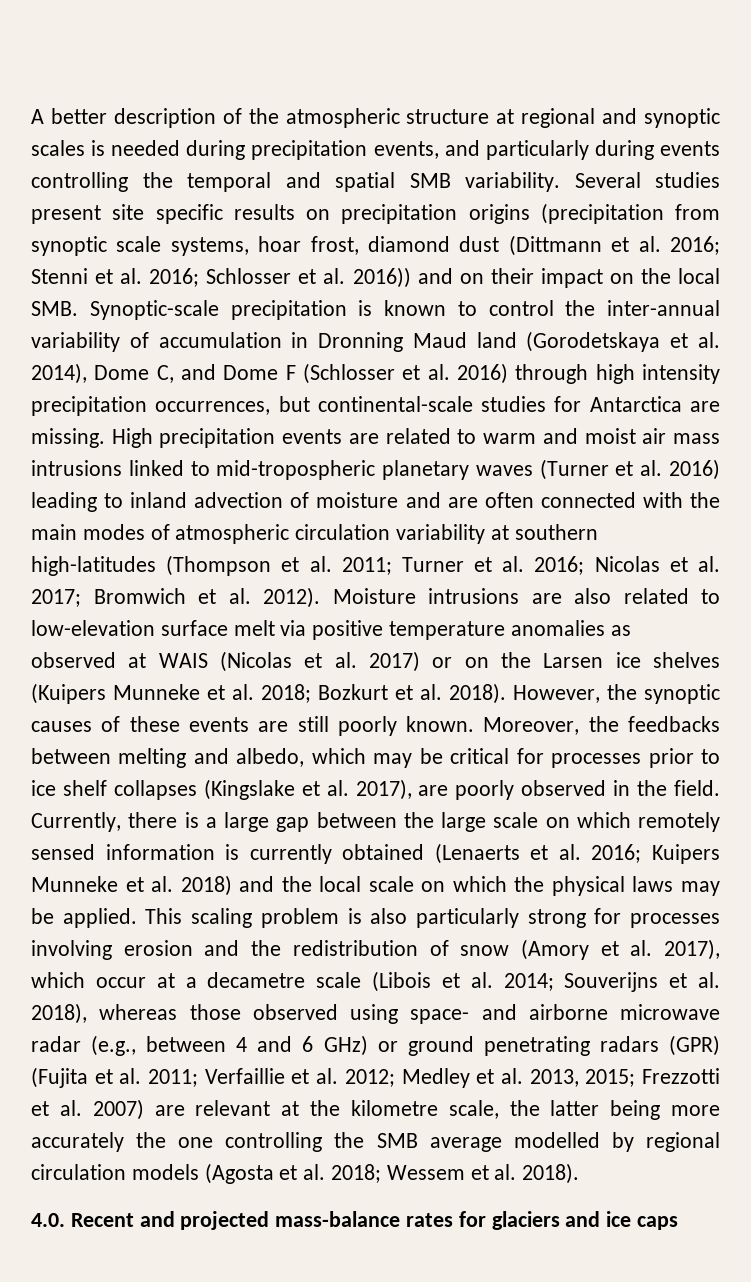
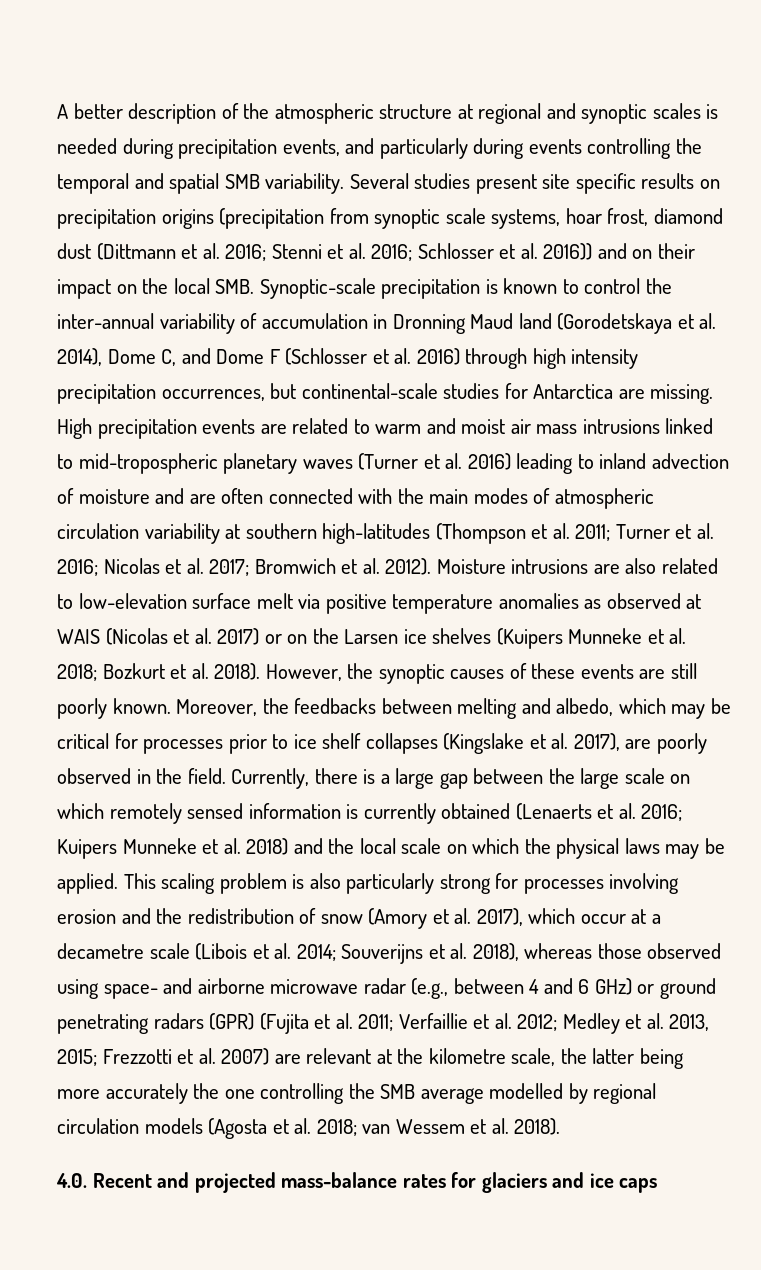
- Wessem et al. 2018).
+ van Wessem et al. 2018).

